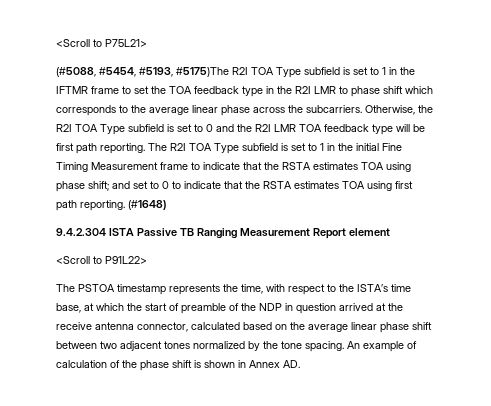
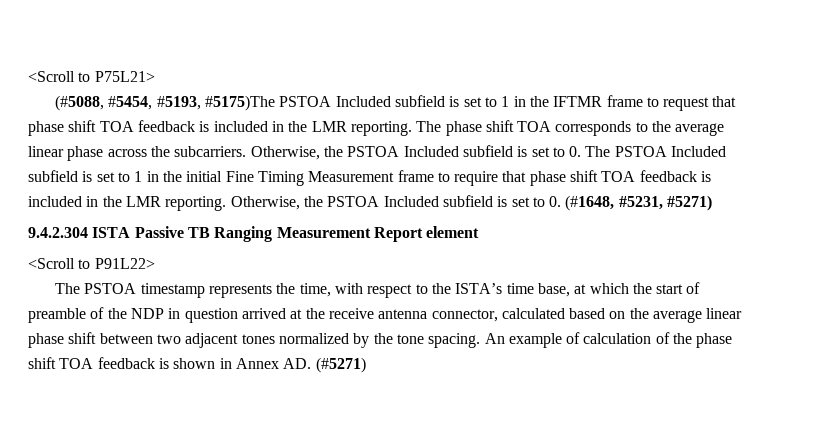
- (#5088, #5454, #5193, #5175)The R2I TOA Type subfield is set to 1 in the IFTMR frame to set the TOA feedback type in the R2I LMR to phase shift which corresponds to the average linear phase across the subcarriers.
+ (#5088, #5454, #5193, #5175)The PSTOA Included subfield is set to 1 in the IFTMR frame to request that phase shift TOA feedback is included in the LMR reporting. The phase shift TOA corresponds to the average linear phase across the subcarriers.
- Otherwise, the R2I TOA Type subfield is set to 0 and the R2I LMR TOA feedback type will be first path reporting. The R2I TOA Type subfield is set to 1 in the initial Fine Timing Measurement frame to indicate that the RSTA estimates TOA using phase shift; and set to 0 to indicate that the RSTA estimates TOA using first path reporting. (#1648)
+ Otherwise, the PSTOA Included subfield is set to 0. The PSTOA Included subfield is set to 1 in the initial Fine Timing Measurement frame to require that phase shift TOA feedback is included in the LMR reporting. Otherwise, the PSTOA Included subfield is set to 0. (#1648, #5231, #5271)
- An example of calculation of the phase shift is shown in Annex AD.
+ An example of calculation of the phase shift TOA feedback is shown in Annex AD. (#5271)

